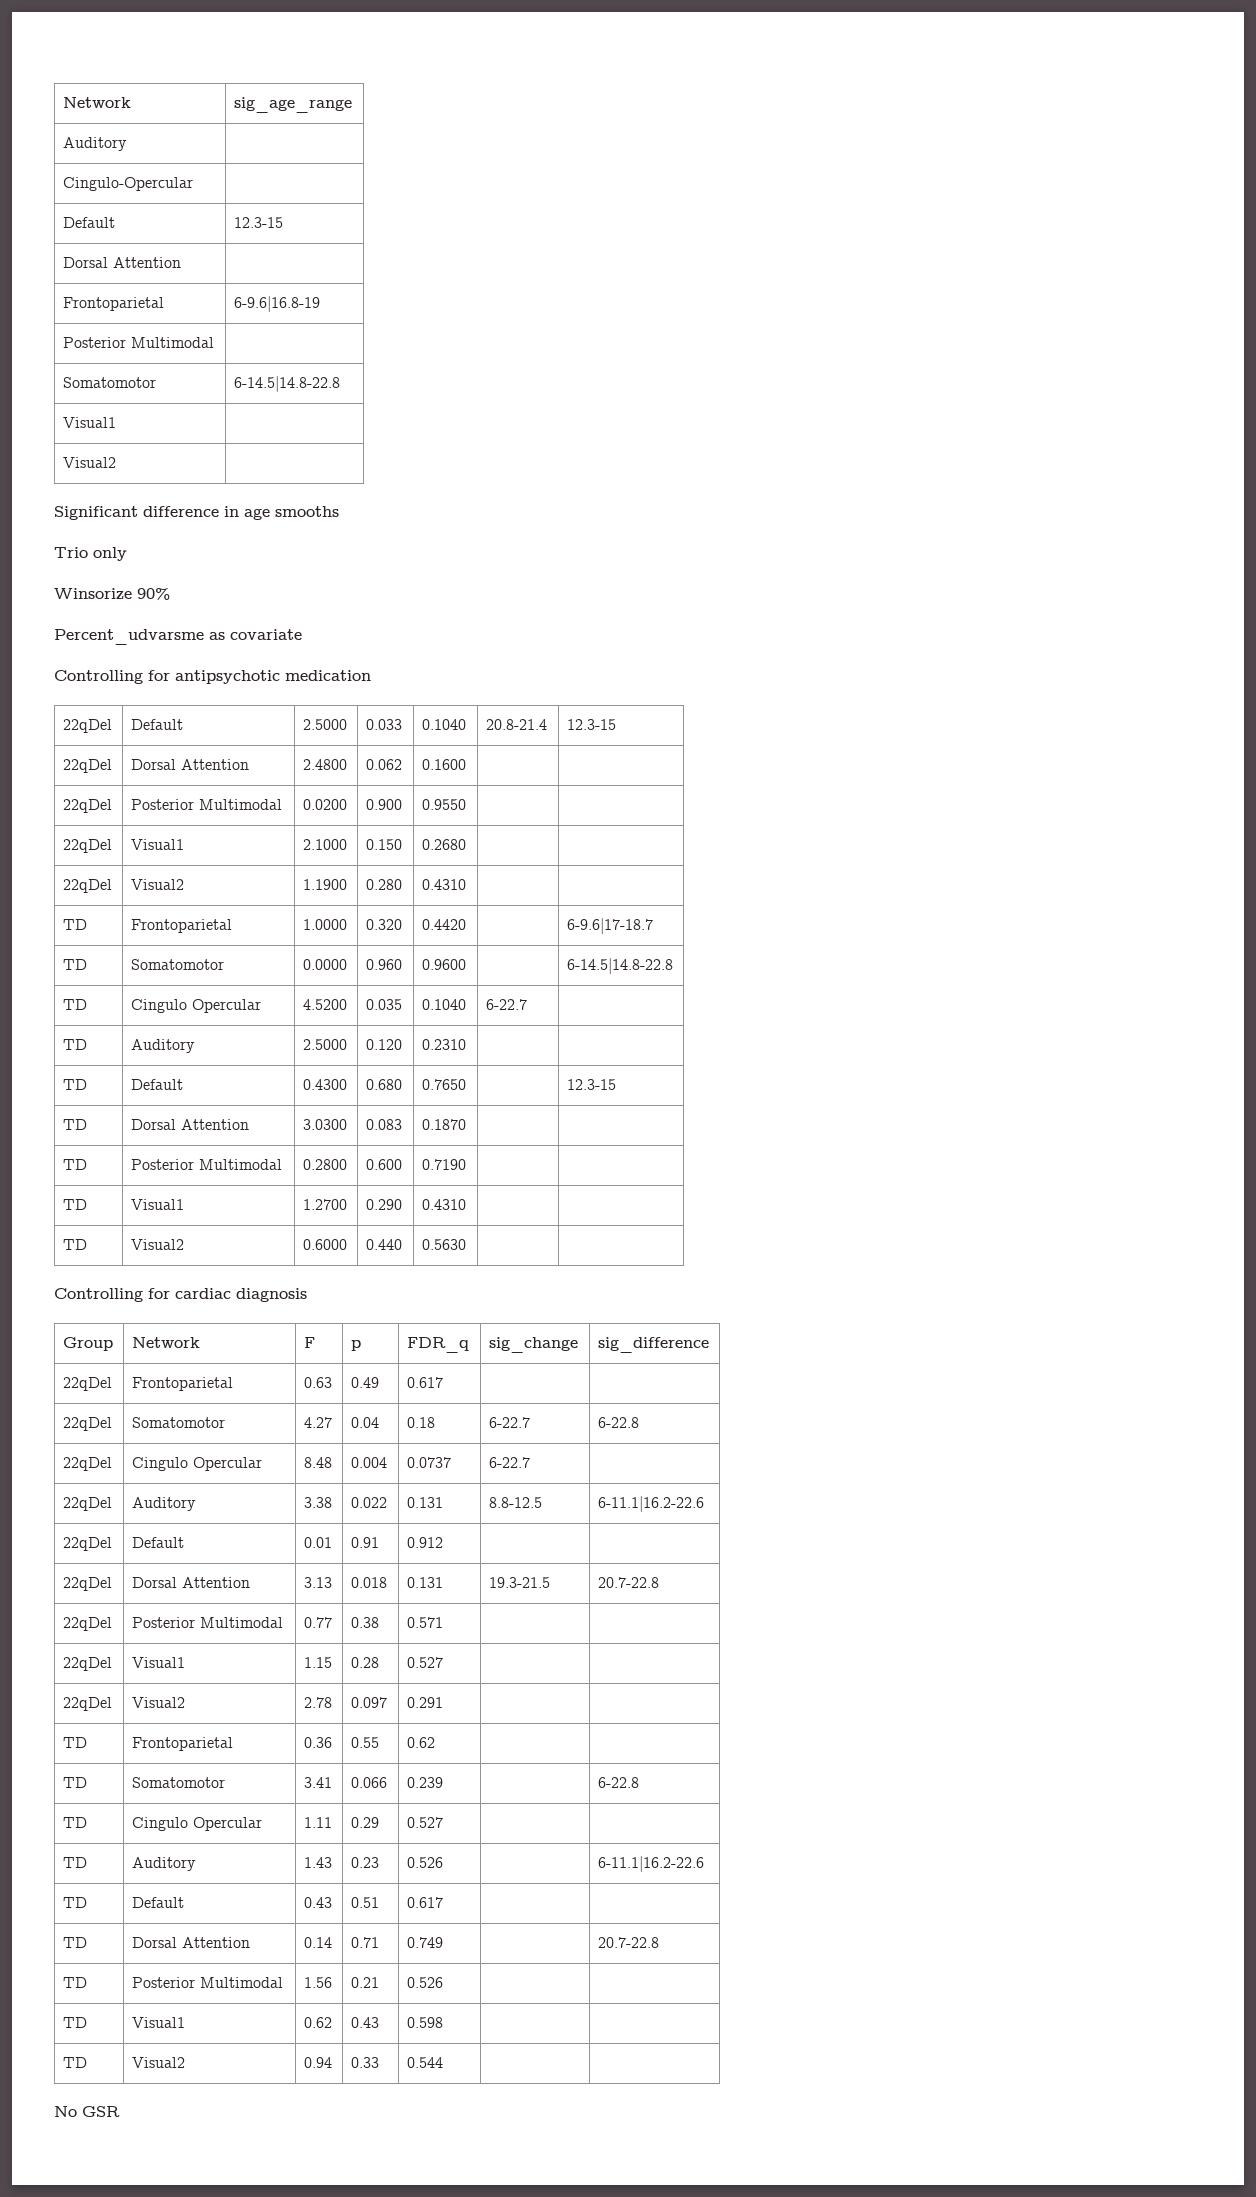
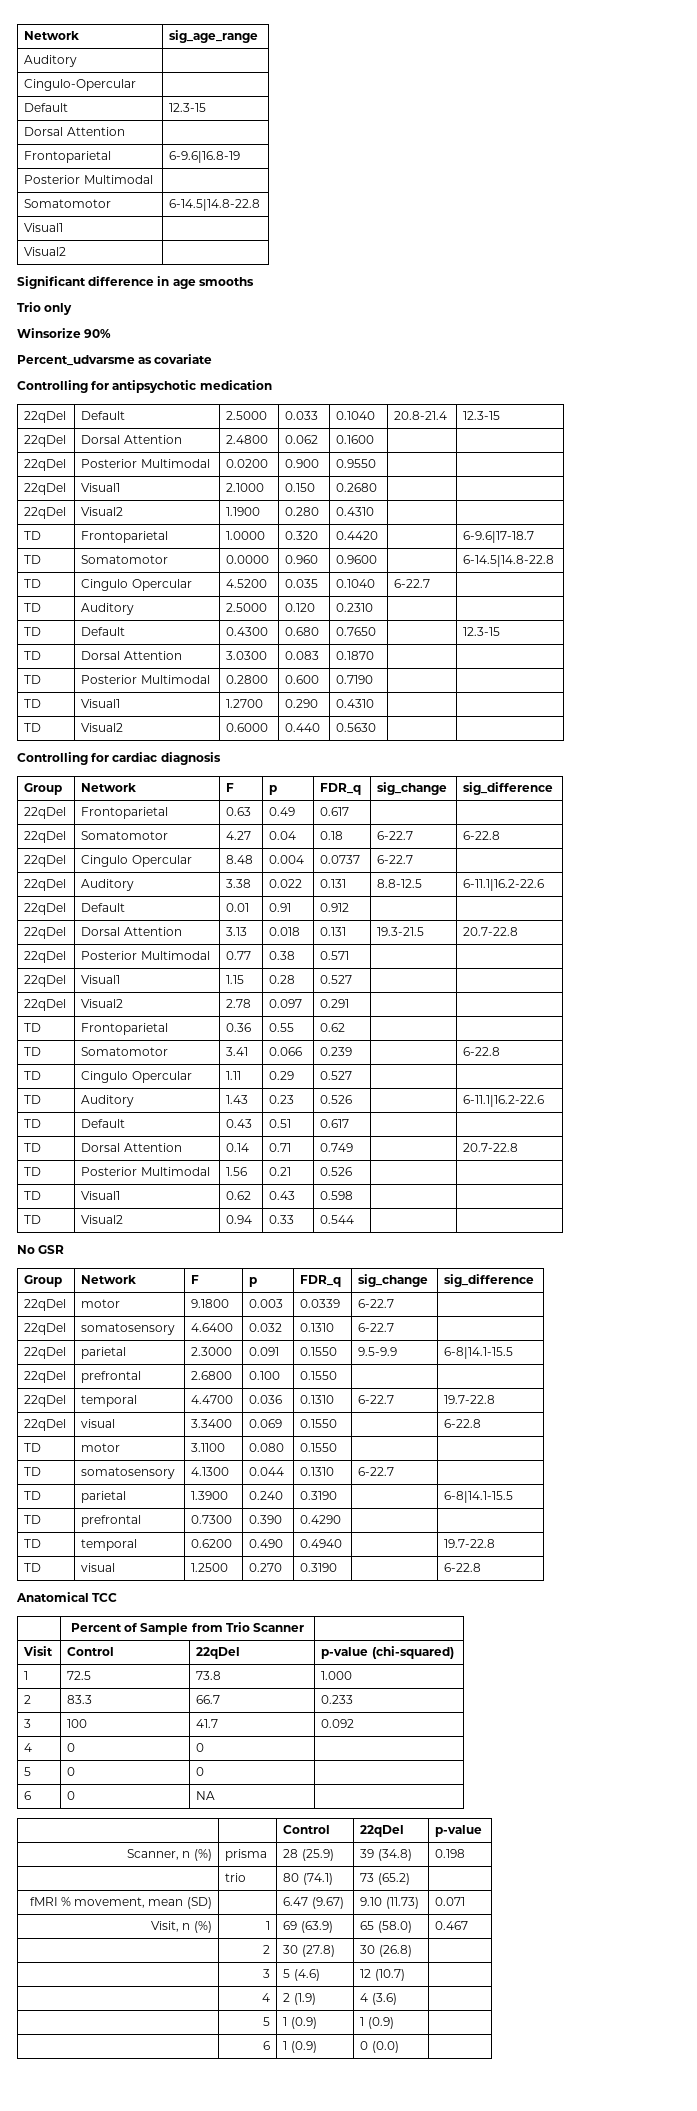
  No GSR
+ Group | Network | F | p | FDR_q | sig_change | sig_difference
+ 22qDel | motor | 9.1800 | 0.003 | 0.0339 | 6-22.7 |
+ 22qDel | somatosensory | 4.6400 | 0.032 | 0.1310 | 6-22.7 |
+ 22qDel | parietal | 2.3000 | 0.091 | 0.1550 | 9.5-9.9 | 6-8|14.1-15.5
+ 22qDel | prefrontal | 2.6800 | 0.100 | 0.1550 | |
+ 22qDel | temporal | 4.4700 | 0.036 | 0.1310 | 6-22.7 | 19.7-22.8
+ 22qDel | visual | 3.3400 | 0.069 | 0.1550 | | 6-22.8
+ TD | motor | 3.1100 | 0.080 | 0.1550 | |
+ TD | somatosensory | 4.1300 | 0.044 | 0.1310 | 6-22.7 |
+ TD | parietal | 1.3900 | 0.240 | 0.3190 | | 6-8|14.1-15.5
+ TD | prefrontal | 0.7300 | 0.390 | 0.4290 | |
+ TD | temporal | 0.6200 | 0.490 | 0.4940 | | 19.7-22.8
+ TD | visual | 1.2500 | 0.270 | 0.3190 | | 6-22.8
+ Anatomical TCC
+ | Percent of Sample from Trio Scanner |
+ Visit | Control | 22qDel | p-value (chi-squared)
+ 1 | 72.5 | 73.8 | 1.000
+ 2 | 83.3 | 66.7 | 0.233
+ 3 | 100 | 41.7 | 0.092
+ 4 | 0 | 0 |
+ 5 | 0 | 0 |
+ 6 | 0 | NA |
+ | | Control | 22qDel | p-value
+ Scanner, n (%) | prisma | 28 (25.9) | 39 (34.8) | 0.198
+ | trio | 80 (74.1) | 73 (65.2) |
+ fMRI % movement, mean (SD) | | 6.47 (9.67) | 9.10 (11.73) | 0.071
+ Visit, n (%) | 1 | 69 (63.9) | 65 (58.0) | 0.467
+ | 2 | 30 (27.8) | 30 (26.8) |
+ | 3 | 5 (4.6) | 12 (10.7) |
+ | 4 | 2 (1.9) | 4 (3.6) |
+ | 5 | 1 (0.9) | 1 (0.9) |
+ | 6 | 1 (0.9) | 0 (0.0) |

